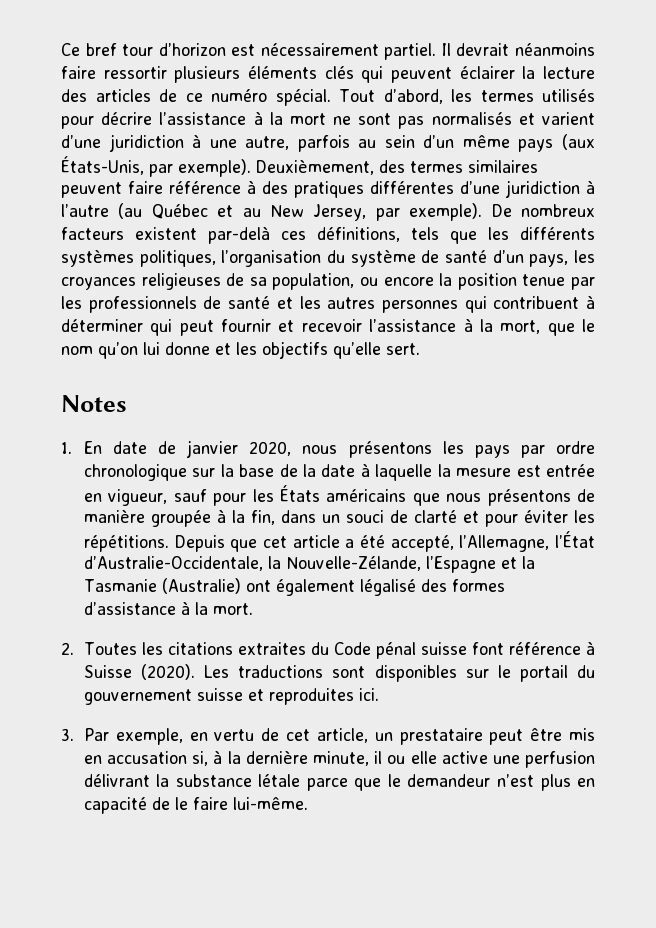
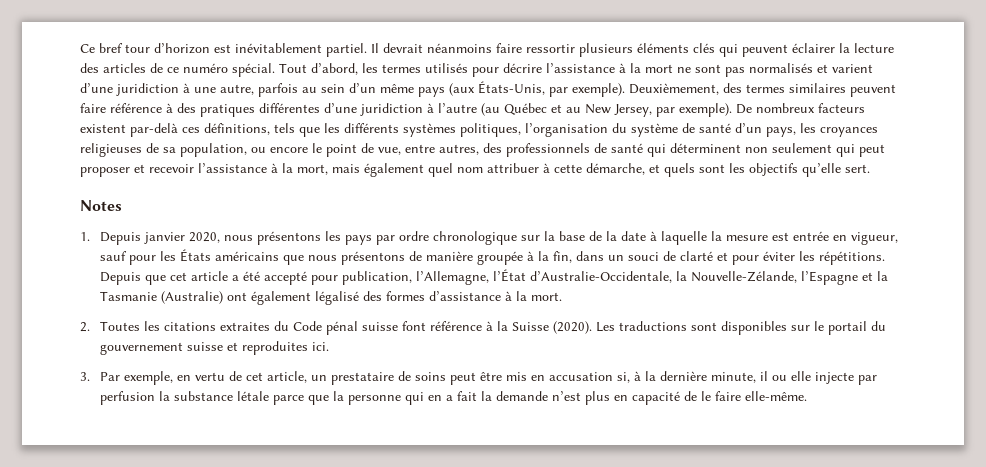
- Ce bref tour d’horizon est nécessairement partiel.
+ Ce bref tour d’horizon est inévitablement partiel.
- De nombreux facteurs existent par-delà ces définitions, tels que les différents systèmes politiques, l’organisation du système de santé d’un pays, les croyances religieuses de sa population, ou encore la position tenue par les professionnels de santé et les autres personnes qui contribuent à déterminer qui peut fournir et recevoir l’assistance à la mort, que le nom qu’on lui donne et les objectifs qu’elle sert.
+ De nombreux facteurs existent par-delà ces définitions, tels que les différents systèmes politiques, l’organisation du système de santé d’un pays, les croyances religieuses de sa population, ou encore le point de vue, entre autres, des professionnels de santé qui déterminent non seulement qui peut proposer et recevoir l’assistance à la mort, mais également quel nom attribuer à cette démarche, et quels sont les objectifs qu’elle sert.
- 1. En date de janvier 2020, nous présentons les pays par ordre chronologique sur la base de la date à laquelle la mesure est entrée en vigueur, sauf pour les États américains que nous présentons de manière groupée à la fin, dans un souci de clarté et pour éviter les répétitions.
+ 1. Depuis janvier 2020, nous présentons les pays par ordre chronologique sur la base de la date à laquelle la mesure est entrée en vigueur, sauf pour les États américains que nous présentons de manière groupée à la fin, dans un souci de clarté et pour éviter les répétitions.
- Depuis que cet article a été accepté, l’Allemagne, l’État d’Australie-Occidentale, la Nouvelle-Zélande, l’Espagne et la Tasmanie (Australie) ont également légalisé des formes d’assistance à la mort.
+ Depuis que cet article a été accepté pour publication, l’Allemagne, l’État d’Australie-Occidentale, la Nouvelle-Zélande, l’Espagne et la Tasmanie (Australie) ont également légalisé des formes d’assistance à la mort.
- 2. Toutes les citations extraites du Code pénal suisse font référence à Suisse (2020).
+ 2. Toutes les citations extraites du Code pénal suisse font référence à la Suisse (2020).
- 3. Par exemple, en vertu de cet article, un prestataire peut être mis en accusation si, à la dernière minute, il ou elle active une perfusion délivrant la substance létale parce que le demandeur n’est plus en capacité de le faire lui-même.
+ 3. Par exemple, en vertu de cet article, un prestataire de soins peut être mis en accusation si, à la dernière minute, il ou elle injecte par perfusion la substance létale parce que la personne qui en a fait la demande n’est plus en capacité de le faire elle-même.

